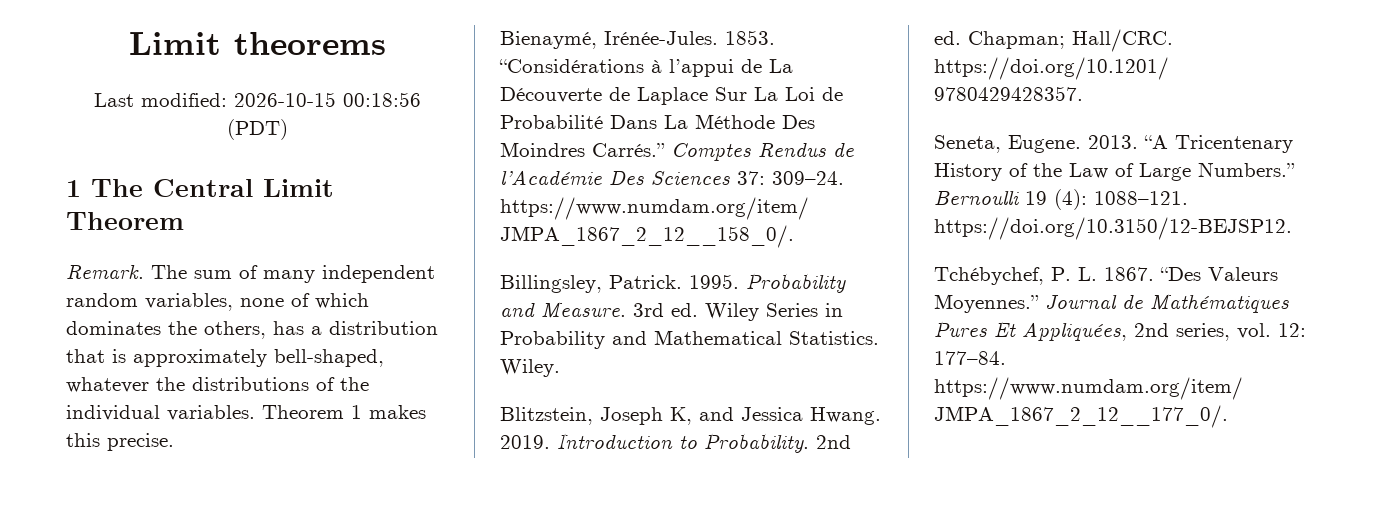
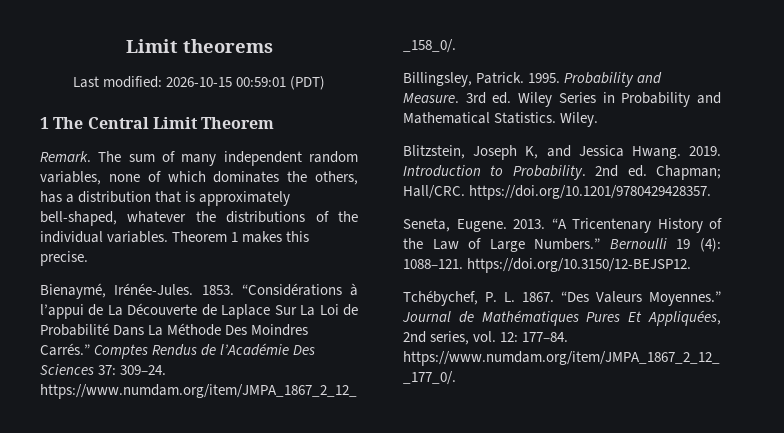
- Last modified: 2026-10-15 00:18:56 (PDT)
+ Last modified: 2026-10-15 00:59:01 (PDT)

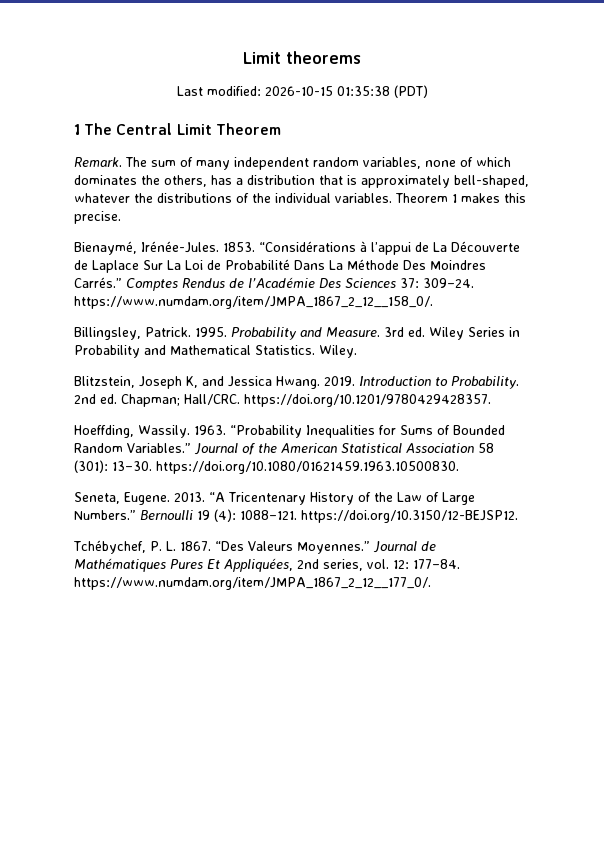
- Last modified: 2026-10-15 00:59:01 (PDT)
+ Last modified: 2026-10-15 01:35:38 (PDT)
+ Hoeffding, Wassily. 1963. “Probability Inequalities for Sums of Bounded Random Variables.” Journal of the American Statistical Association 58 (301): 13–30. https://doi.org/10.1080/01621459.1963.10500830.

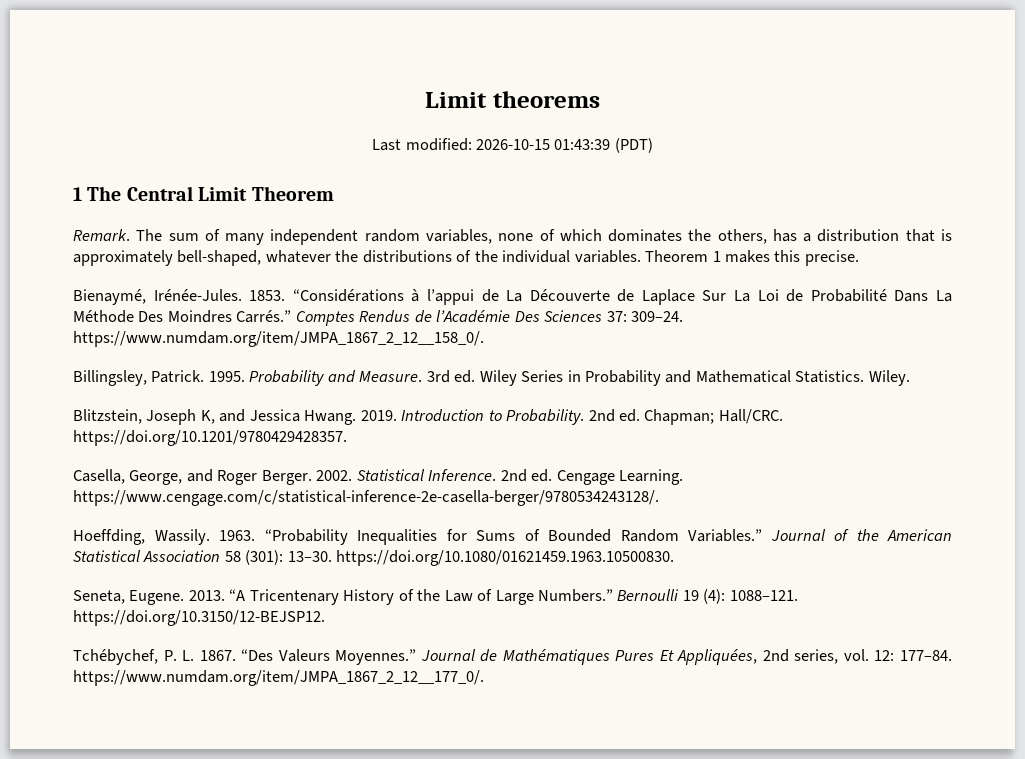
- Last modified: 2026-10-15 01:35:38 (PDT)
+ Last modified: 2026-10-15 01:43:39 (PDT)
+ Casella, George, and Roger Berger. 2002. Statistical Inference. 2nd ed. Cengage Learning. https://www.cengage.com/c/statistical-inference-2e-casella-berger/9780534243128/.

